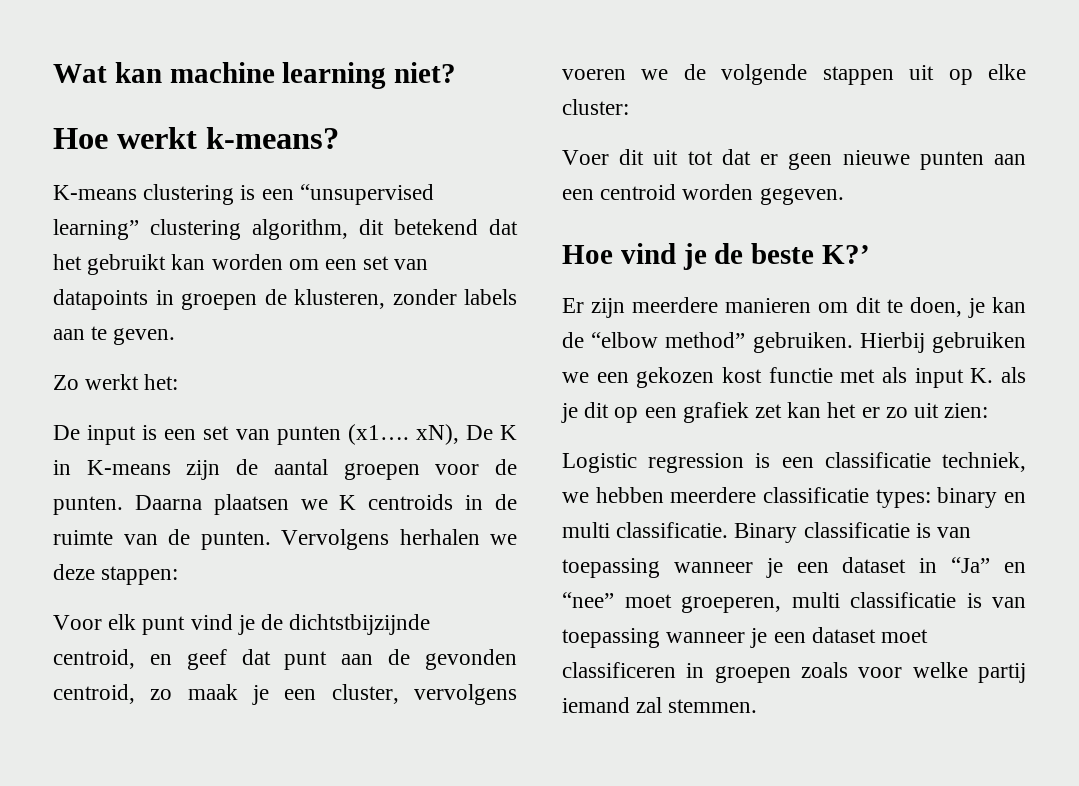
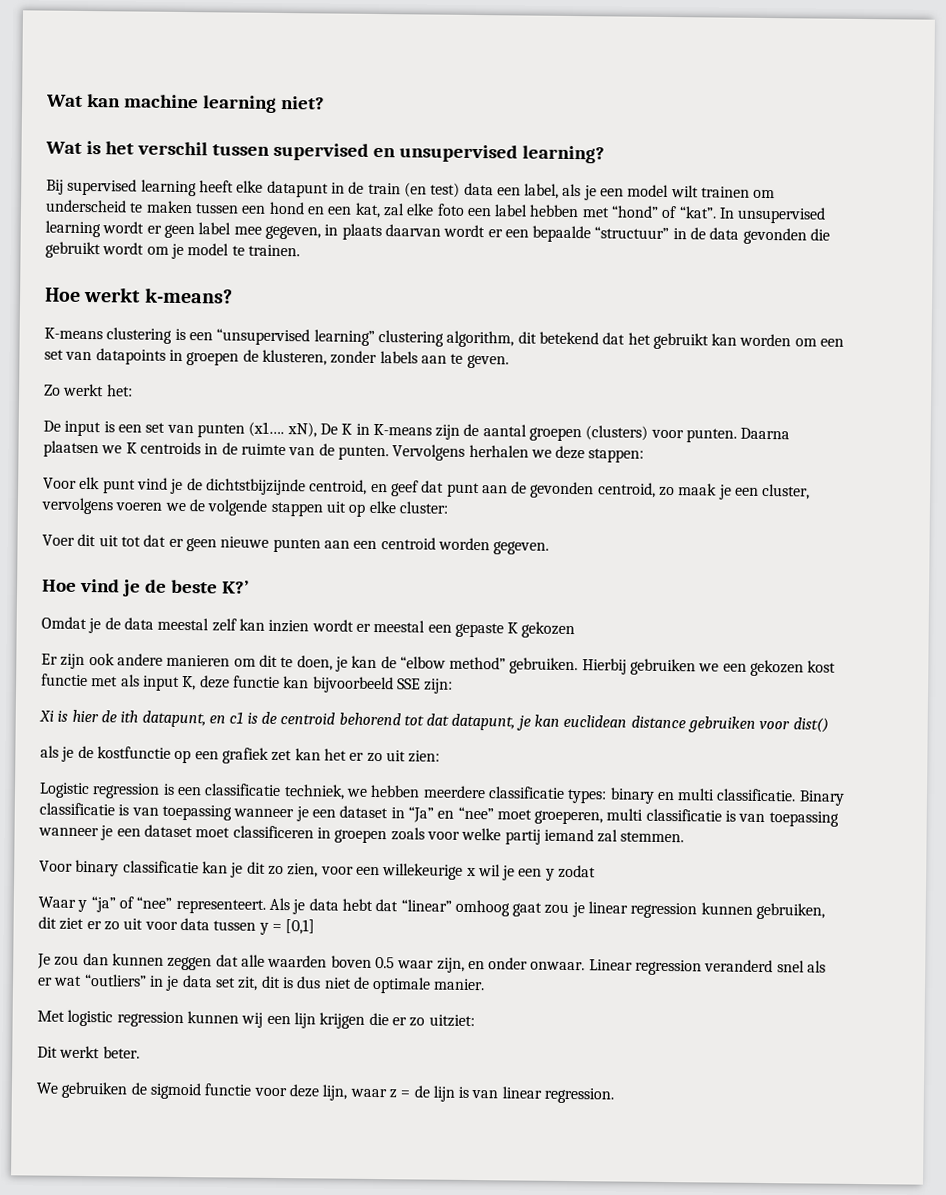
+ Wat is het verschil tussen supervised en unsupervised learning?
+ Bij supervised learning heeft elke datapunt in de train (en test) data een label, als je een model wilt trainen om underscheid te maken tussen een hond en een kat, zal elke foto een label hebben met “hond” of “kat”. In unsupervised learning wordt er geen label mee gegeven, in plaats daarvan wordt er een bepaalde “structuur” in de data gevonden die gebruikt wordt om je model te trainen.
- De input is een set van punten (x1…. xN), De K in K-means zijn de aantal groepen voor de punten.
+ De input is een set van punten (x1…. xN), De K in K-means zijn de aantal groepen (clusters) voor punten.
+ Omdat je de data meestal zelf kan inzien wordt er meestal een gepaste K gekozen
- Er zijn meerdere manieren om dit te doen, je kan de “elbow method” gebruiken.
+ Er zijn ook andere manieren om dit te doen, je kan de “elbow method” gebruiken.
- Hierbij gebruiken we een gekozen kost functie met als input K. als je dit op een grafiek zet kan het er zo uit zien:
+ Hierbij gebruiken we een gekozen kost functie met als input K, deze functie kan bijvoorbeeld SSE zijn:
+ Xi is hier de ith datapunt, en c1 is de centroid behorend tot dat datapunt, je kan euclidean distance gebruiken voor dist()
+ als je de kostfunctie op een grafiek zet kan het er zo uit zien:
+ Voor binary classificatie kan je dit zo zien, voor een willekeurige x wil je een y zodat
+ Waar y “ja” of “nee” representeert. Als je data hebt dat “linear” omhoog gaat zou je linear regression kunnen gebruiken, dit ziet er zo uit voor data tussen y = [0,1]
+ Je zou dan kunnen zeggen dat alle waarden boven 0.5 waar zijn, en onder onwaar. Linear regression veranderd snel als er wat “outliers” in je data set zit, dit is dus niet de optimale manier.
+ Met logistic regression kunnen wij een lijn krijgen die er zo uitziet:
+ Dit werkt beter.
+ We gebruiken de sigmoid functie voor deze lijn, waar z = de lijn is van linear regression.

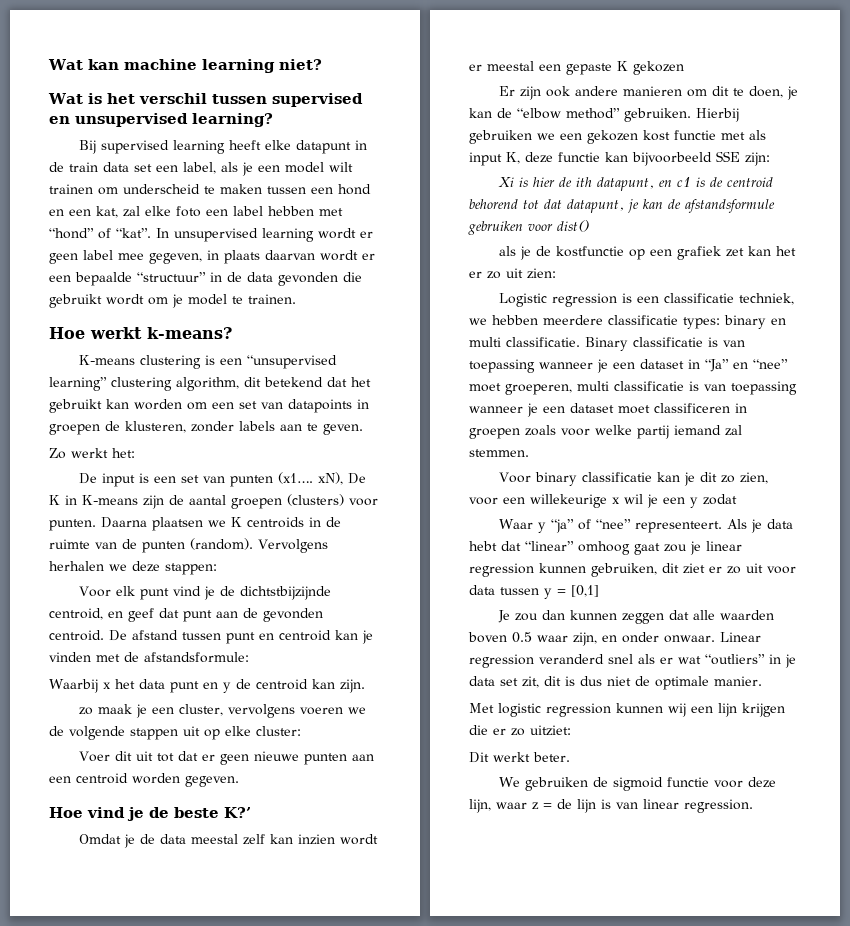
- Bij supervised learning heeft elke datapunt in de train (en test) data een label, als je een model wilt trainen om underscheid te maken tussen een hond en een kat, zal elke foto een label hebben met “hond” of “kat”.
+ Bij supervised learning heeft elke datapunt in de train data set een label, als je een model wilt trainen om underscheid te maken tussen een hond en een kat, zal elke foto een label hebben met “hond” of “kat”.
- Daarna plaatsen we K centroids in de ruimte van de punten.
+ Daarna plaatsen we K centroids in de ruimte van de punten (random).
- Voor elk punt vind je de dichtstbijzijnde centroid, en geef dat punt aan de gevonden centroid, zo maak je een cluster, vervolgens voeren we de volgende stappen uit op elke cluster:
+ Voor elk punt vind je de dichtstbijzijnde centroid, en geef dat punt aan de gevonden centroid. De afstand tussen punt en centroid kan je vinden met de afstandsformule:
+ Waarbij x het data punt en y de centroid kan zijn.
+ zo maak je een cluster, vervolgens voeren we de volgende stappen uit op elke cluster:
- Xi is hier de ith datapunt, en c1 is de centroid behorend tot dat datapunt, je kan euclidean distance gebruiken voor dist()
+ Xi is hier de ith datapunt, en c1 is de centroid behorend tot dat datapunt, je kan de afstandsformule gebruiken voor dist()

